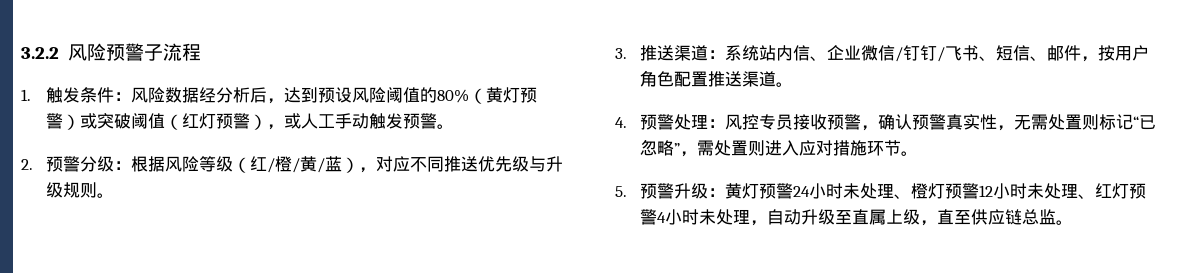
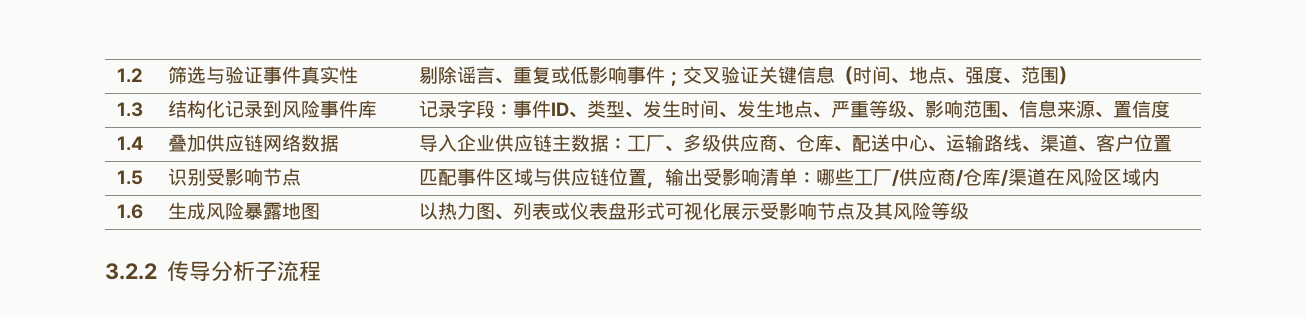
- 3.2.2风险预警子流程
- 1.触发条件：风险数据经分析后，达到预设风险阈值的80%（黄灯预警）或突破阈值（红灯预警），或人工手动触发预警。
- 2.预警分级：根据风险等级（红/橙/黄/蓝），对应不同推送优先级与升级规则。
- 3.推送渠道：系统站内信、企业微信/钉钉/飞书、短信、邮件，按用户角色配置推送渠道。
- 4.预警处理：风控专员接收预警，确认预警真实性，无需处置则标记“已忽略”，需处置则进入应对措施环节。
- 5.预警升级：黄灯预警24小时未处理、橙灯预警12小时未处理、红灯预警4小时未处理，自动升级至直属上级，直至供应链总监。
+ 1.2 | 筛选与验证事件真实性 | 剔除谣言、重复或低影响事件；交叉验证关键信息（时间、地点、强度、范围）
+ 1.3 | 结构化记录到风险事件库 | 记录字段：事件ID、类型、发生时间、发生地点、严重等级、影响范围、信息来源、置信度
+ 1.4 | 叠加供应链网络数据 | 导入企业供应链主数据：工厂、多级供应商、仓库、配送中心、运输路线、渠道、客户位置
+ 1.5 | 识别受影响节点 | 匹配事件区域与供应链位置，输出受影响清单：哪些工厂/供应商/仓库/渠道在风险区域内
+ 1.6 | 生成风险暴露地图 | 以热力图、列表或仪表盘形式可视化展示受影响节点及其风险等级
+ 3.2.2传导分析子流程

